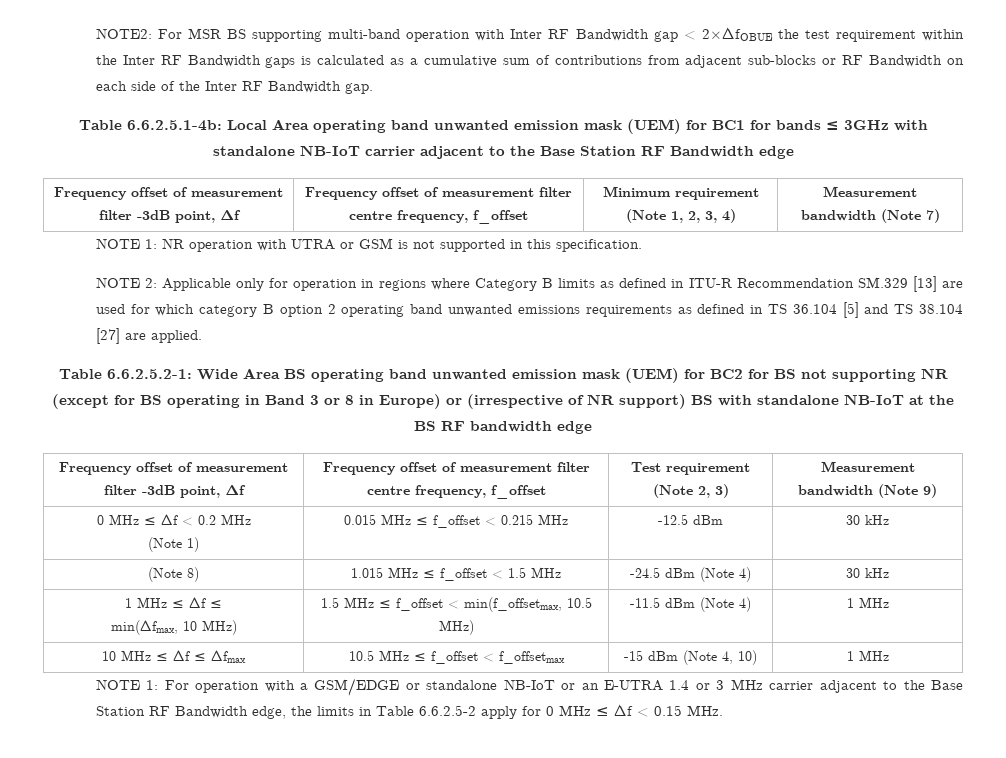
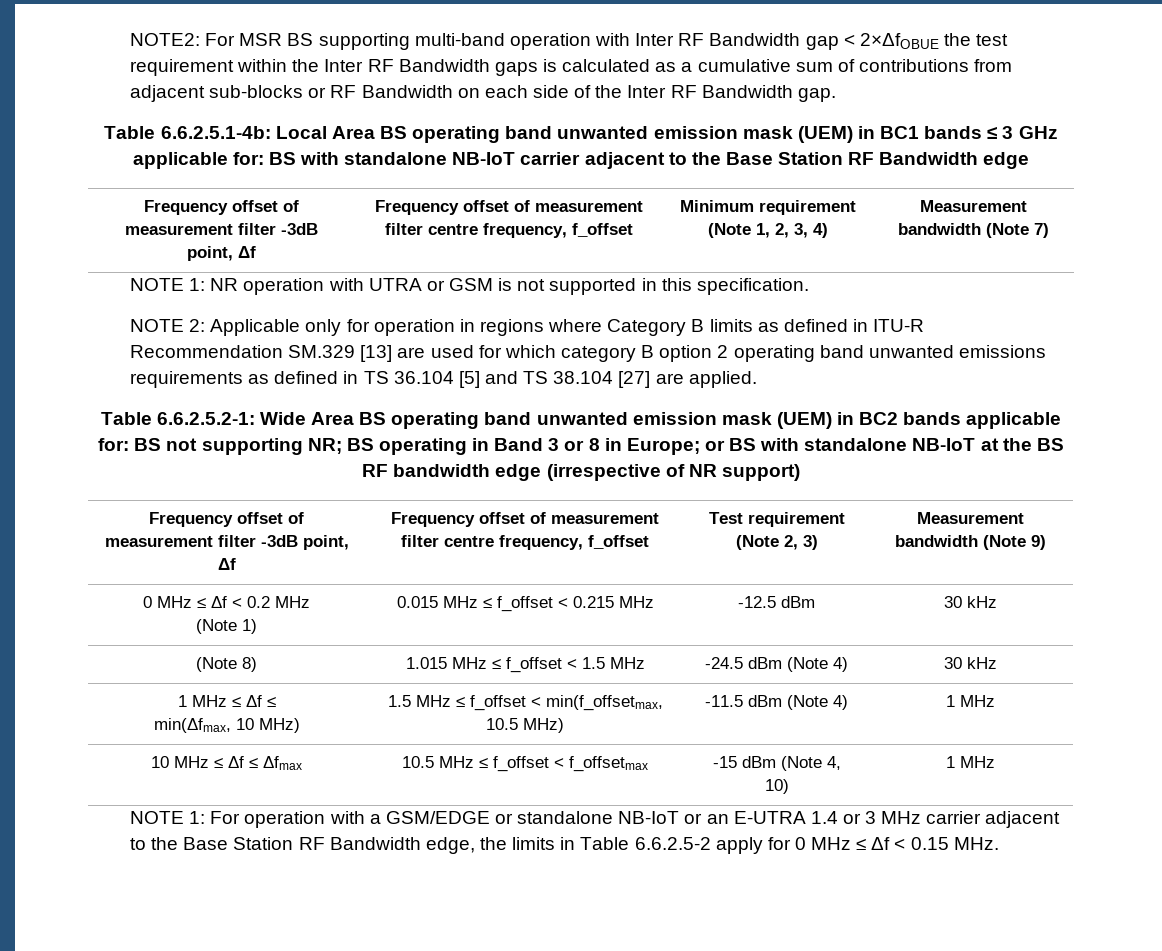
- Table 6.6.2.5.1-4b: Local Area operating band unwanted emission mask (UEM) for BC1 for bands ≤ 3GHz with standalone NB-IoT carrier adjacent to the Base Station RF Bandwidth edge
+ Table 6.6.2.5.1-4b: Local Area BS operating band unwanted emission mask (UEM) in BC1 bands ≤ 3 GHz applicable for: BS with standalone NB-IoT carrier adjacent to the Base Station RF Bandwidth edge
- Table 6.6.2.5.2-1: Wide Area BS operating band unwanted emission mask (UEM) for BC2 for BS not supporting NR (except for BS operating in Band 3 or 8 in Europe) or (irrespective of NR support) BS with standalone NB-IoT at the BS RF bandwidth edge
+ Table 6.6.2.5.2-1: Wide Area BS operating band unwanted emission mask (UEM) in BC2 bands applicable for: BS not supporting NR; BS operating in Band 3 or 8 in Europe; or BS with standalone NB-IoT at the BS RF bandwidth edge (irrespective of NR support)

